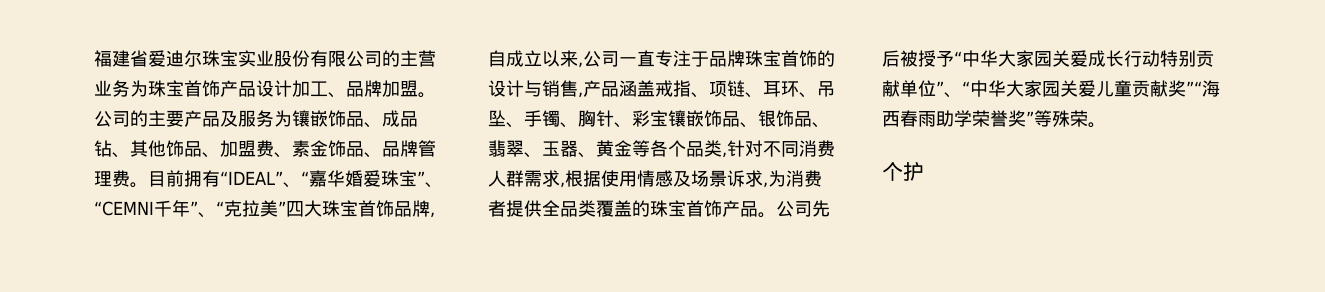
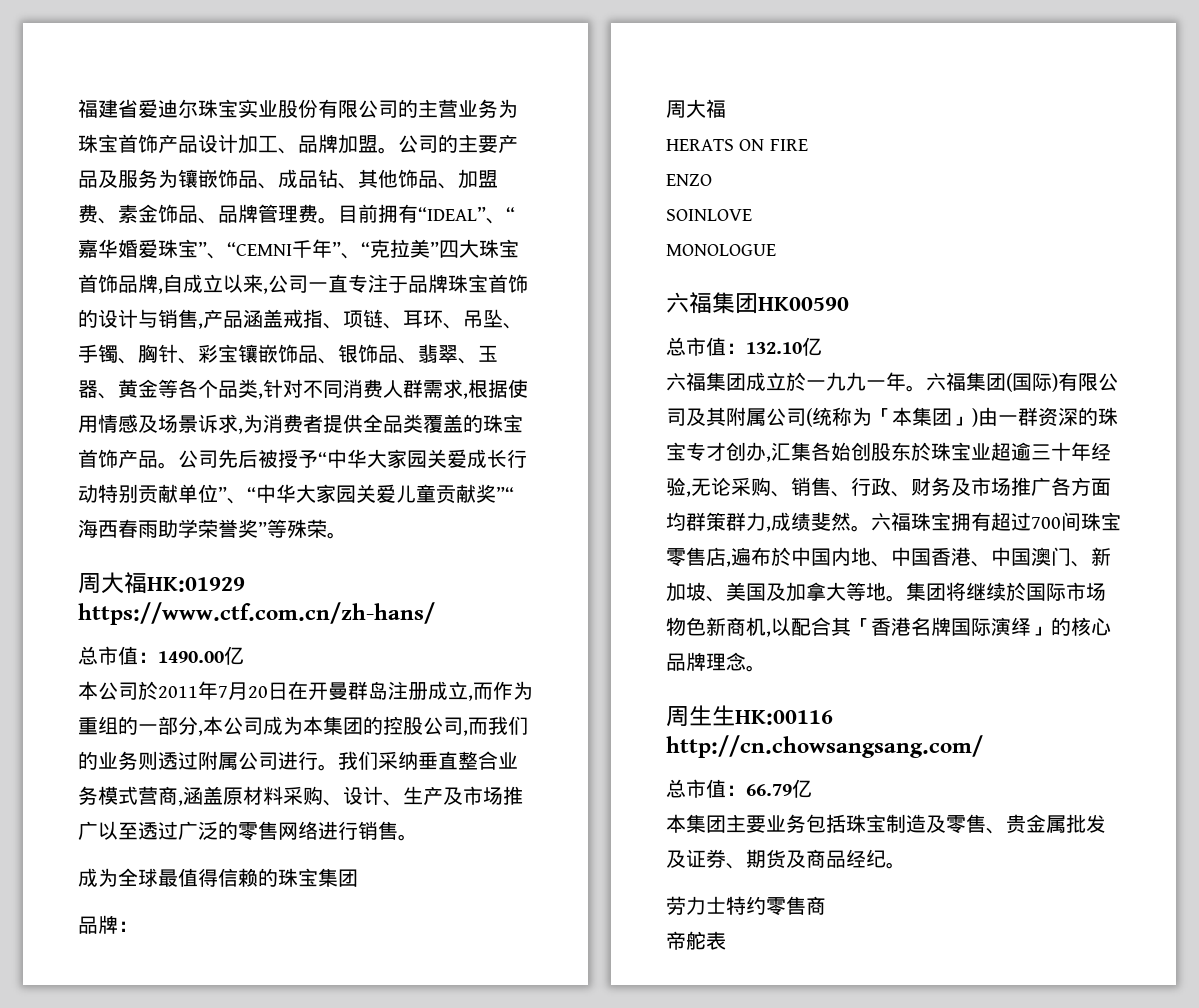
- 个护
+ 周大福HK:01929 https://www.ctf.com.cn/zh-hans/
+ 总市值：1490.00亿
+ 本公司於2011年7月20日在开曼群岛注册成立,而作为重组的一部分,本公司成为本集团的控股公司,而我们的业务则透过附属公司进行。我们采纳垂直整合业务模式营商,涵盖原材料采购、设计、生产及市场推广以至透过广泛的零售网络进行销售。
+ 成为全球最值得信赖的珠宝集团
+ 品牌：
+ 周大福
+ HERATS ON FIRE
+ ENZO
+ SOINLOVE
+ MONOLOGUE
+ 六福集团HK00590
+ 总市值：132.10亿
+ 六福集团成立於一九九一年。六福集团(国际)有限公司及其附属公司(统称为「本集团」)由一群资深的珠宝专才创办,汇集各始创股东於珠宝业超逾三十年经验,无论采购、销售、行政、财务及市场推广各方面均群策群力,成绩斐然。六福珠宝拥有超过700间珠宝零售店,遍布於中国内地、中国香港、中国澳门、新加坡、美国及加拿大等地。集团将继续於国际市场物色新商机,以配合其「香港名牌国际演绎」的核心品牌理念。
+ 周生生HK:00116 http://cn.chowsangsang.com/
+ 总市值：66.79亿
+ 本集团主要业务包括珠宝制造及零售、贵金属批发及证券、期货及商品经纪。
+ 劳力士特约零售商
+ 帝舵表

